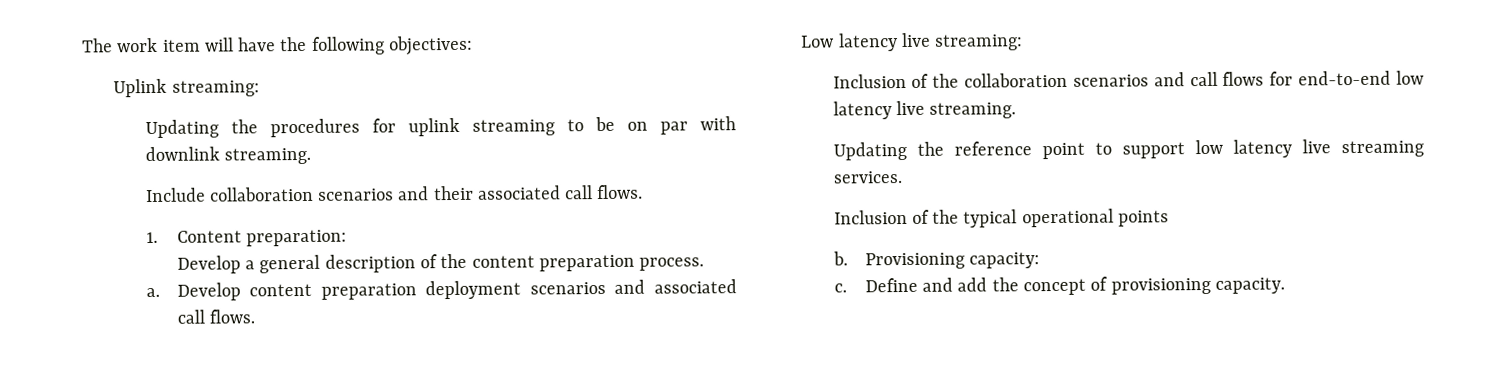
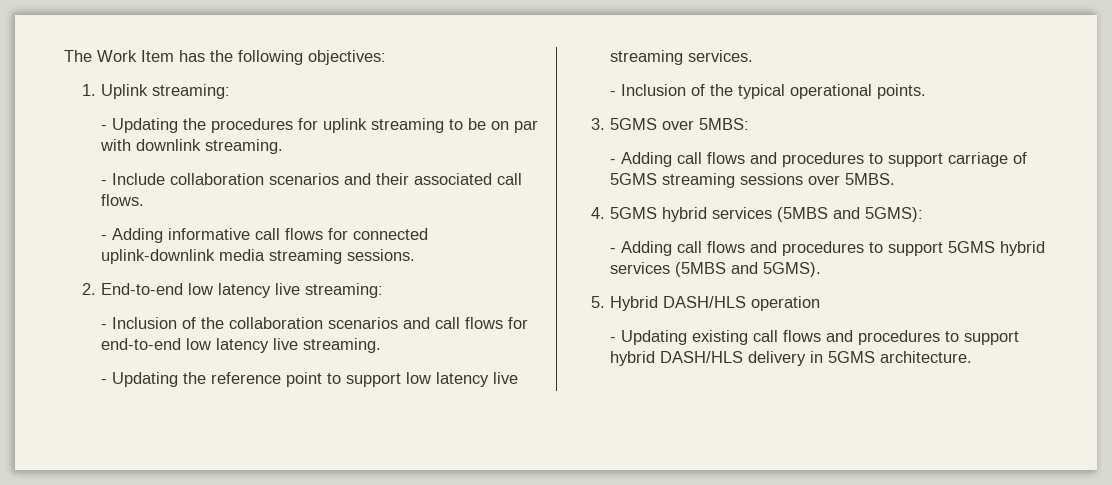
- The work item will have the following objectives:
+ The Work Item has the following objectives:
- Uplink streaming:
+ 1. Uplink streaming:
- Updating the procedures for uplink streaming to be on par with downlink streaming.
+ - Updating the procedures for uplink streaming to be on par with downlink streaming.
- Include collaboration scenarios and their associated call flows.
+ - Include collaboration scenarios and their associated call flows.
- 1. Content preparation:
- Develop a general description of the content preparation process.
- a. Develop content preparation deployment scenarios and associated call flows.
- Low latency live streaming:
+ - Adding informative call flows for connected uplink-downlink media streaming sessions.
+ 2. End-to-end low latency live streaming:
- Inclusion of the collaboration scenarios and call flows for end-to-end low latency live streaming.
+ - Inclusion of the collaboration scenarios and call flows for end-to-end low latency live streaming.
- Updating the reference point to support low latency live streaming services.
+ - Updating the reference point to support low latency live streaming services.
- Inclusion of the typical operational points
- b. Provisioning capacity:
- c. Define and add the concept of provisioning capacity.
+ - Inclusion of the typical operational points.
+ 3. 5GMS over 5MBS:
+ - Adding call flows and procedures to support carriage of 5GMS streaming sessions over 5MBS.
+ 4. 5GMS hybrid services (5MBS and 5GMS):
+ - Adding call flows and procedures to support 5GMS hybrid services (5MBS and 5GMS).
+ 5. Hybrid DASH/HLS operation
+ - Updating existing call flows and procedures to support hybrid DASH/HLS delivery in 5GMS architecture.

